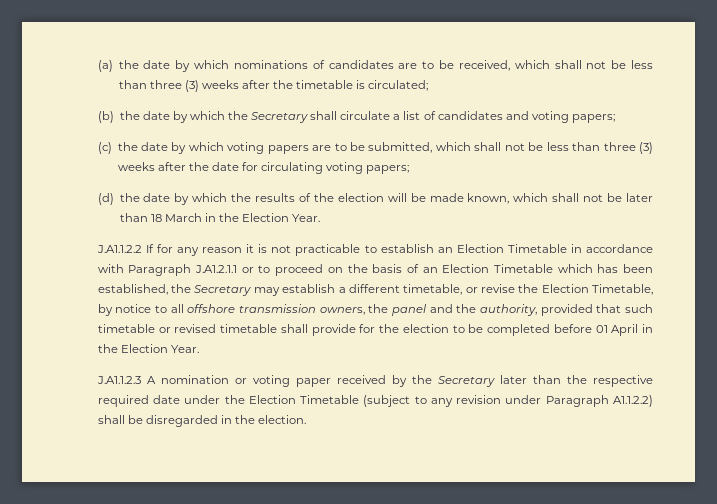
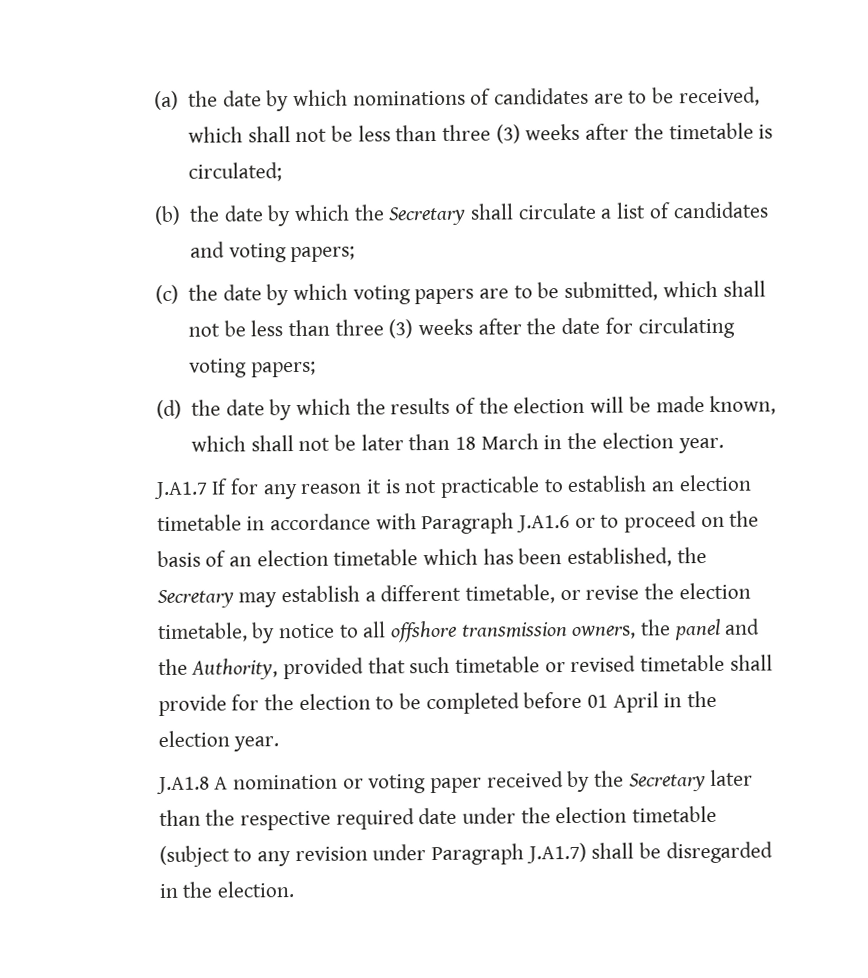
- (d) the date by which the results of the election will be made known, which shall not be later than 18 March in the Election Year.
- J.A1.1.2.2 If for any reason it is not practicable to establish an Election Timetable in accordance with Paragraph J.A1.2.1.1 or to proceed on the basis of an Election Timetable which has been established, the Secretary may establish a different timetable, or revise the Election Timetable, by notice to all offshore transmission owners, the panel and the authority, provided that such timetable or revised timetable shall provide for the election to be completed before 01 April in the Election Year.
- J.A1.1.2.3 A nomination or voting paper received by the Secretary later than the respective required date under the Election Timetable (subject to any revision under Paragraph A1.1.2.2) shall be disregarded in the election.
+ (d) the date by which the results of the election will be made known, which shall not be later than 18 March in the election year.
+ J.A1.7 If for any reason it is not practicable to establish an election timetable in accordance with Paragraph J.A1.6 or to proceed on the basis of an election timetable which has been established, the Secretary may establish a different timetable, or revise the election timetable, by notice to all offshore transmission owners, the panel and the Authority, provided that such timetable or revised timetable shall provide for the election to be completed before 01 April in the election year.
+ J.A1.8 A nomination or voting paper received by the Secretary later than the respective required date under the election timetable (subject to any revision under Paragraph J.A1.7) shall be disregarded in the election.

